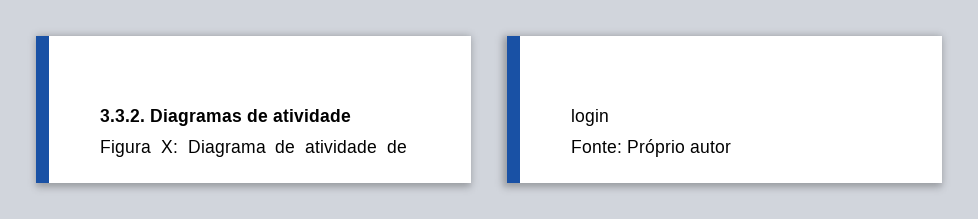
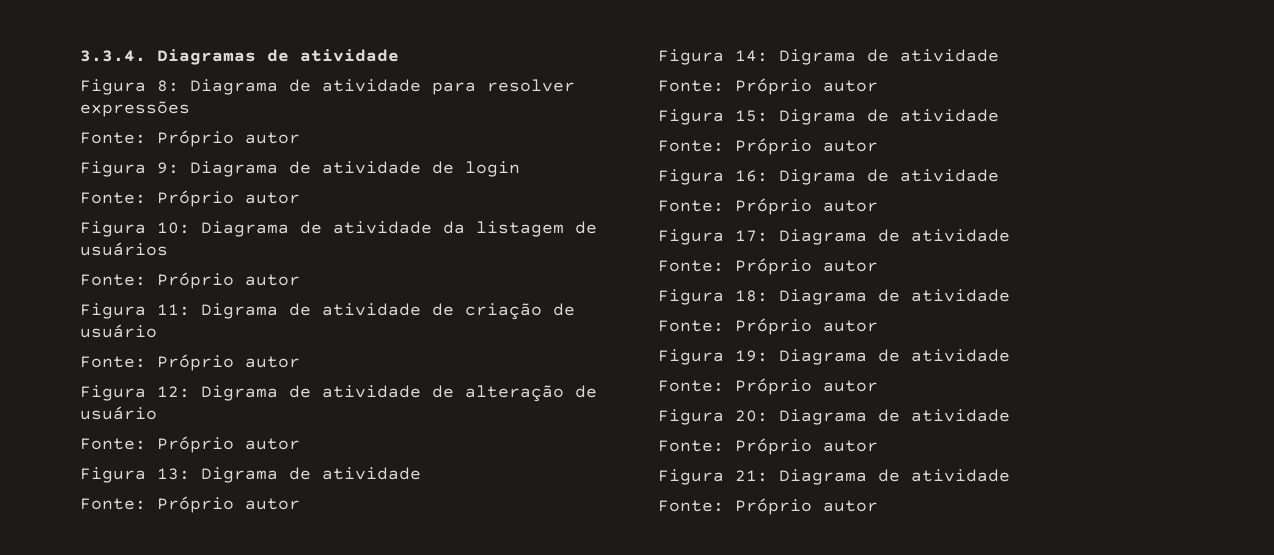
- 3.3.2. Diagramas de atividade
+ 3.3.4. Diagramas de atividade
- Figura X: Diagrama de atividade de login
+ Figura 8: Diagrama de atividade para resolver expressões
+ Fonte: Próprio autor
+ Figura 9: Diagrama de atividade de login
+ Figura 10: Diagrama de atividade da listagem de usuários
+ Fonte: Próprio autor
+ Figura 11: Digrama de atividade de criação de usuário
+ Fonte: Próprio autor
+ Figura 12: Digrama de atividade de alteração de usuário
+ Fonte: Próprio autor
+ Figura 13: Digrama de atividade
+ Fonte: Próprio autor
+ Figura 14: Digrama de atividade
+ Fonte: Próprio autor
+ Figura 15: Digrama de atividade
+ Fonte: Próprio autor
+ Figura 16: Digrama de atividade
+ Fonte: Próprio autor
+ Figura 17: Diagrama de atividade
+ Fonte: Próprio autor
+ Figura 18: Diagrama de atividade
+ Fonte: Próprio autor
+ Figura 19: Diagrama de atividade
+ Fonte: Próprio autor
+ Figura 20: Diagrama de atividade
+ Fonte: Próprio autor
+ Figura 21: Diagrama de atividade
+ Fonte: Próprio autor

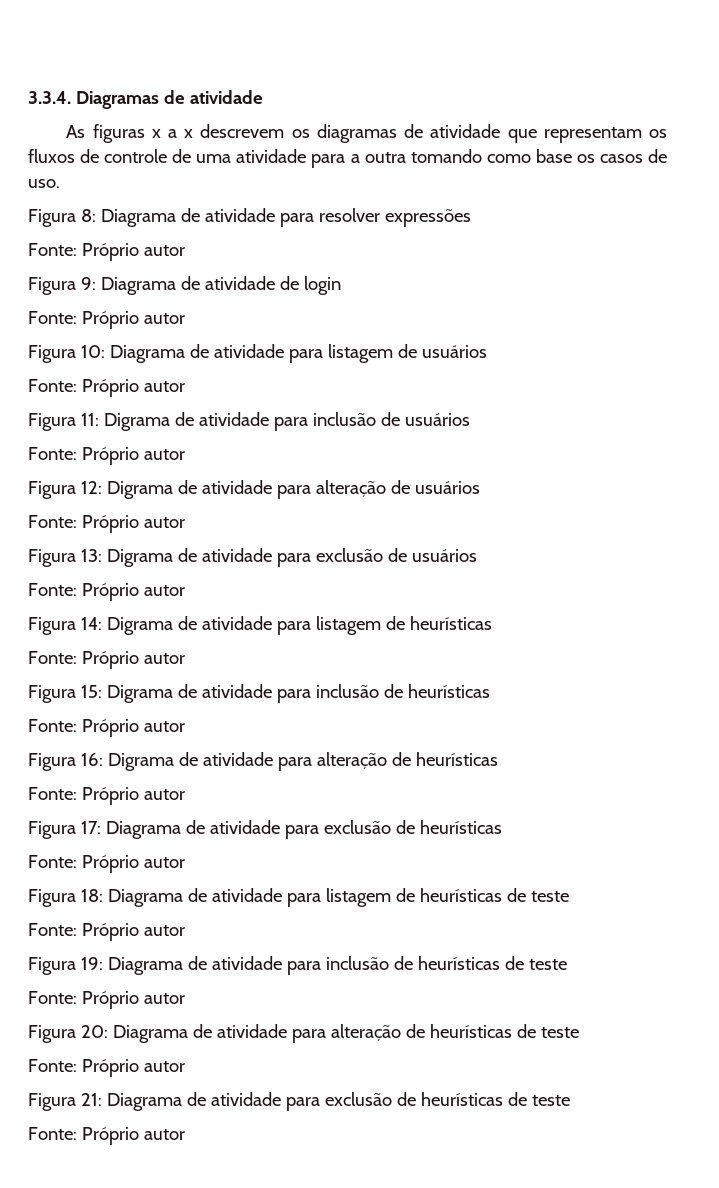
+ As figuras x a x descrevem os diagramas de atividade que representam os fluxos de controle de uma atividade para a outra tomando como base os casos de uso.
- Figura 10: Diagrama de atividade da listagem de usuários
+ Figura 10: Diagrama de atividade para listagem de usuários
- Figura 11: Digrama de atividade de criação de usuário
+ Figura 11: Digrama de atividade para inclusão de usuários
- Figura 12: Digrama de atividade de alteração de usuário
+ Figura 12: Digrama de atividade para alteração de usuários
- Figura 13: Digrama de atividade
+ Figura 13: Digrama de atividade para exclusão de usuários
- Figura 14: Digrama de atividade
+ Figura 14: Digrama de atividade para listagem de heurísticas
- Figura 15: Digrama de atividade
+ Figura 15: Digrama de atividade para inclusão de heurísticas
- Figura 16: Digrama de atividade
+ Figura 16: Digrama de atividade para alteração de heurísticas
- Figura 17: Diagrama de atividade
+ Figura 17: Diagrama de atividade para exclusão de heurísticas
- Figura 18: Diagrama de atividade
+ Figura 18: Diagrama de atividade para listagem de heurísticas de teste
- Figura 19: Diagrama de atividade
+ Figura 19: Diagrama de atividade para inclusão de heurísticas de teste
- Figura 20: Diagrama de atividade
+ Figura 20: Diagrama de atividade para alteração de heurísticas de teste
- Figura 21: Diagrama de atividade
+ Figura 21: Diagrama de atividade para exclusão de heurísticas de teste

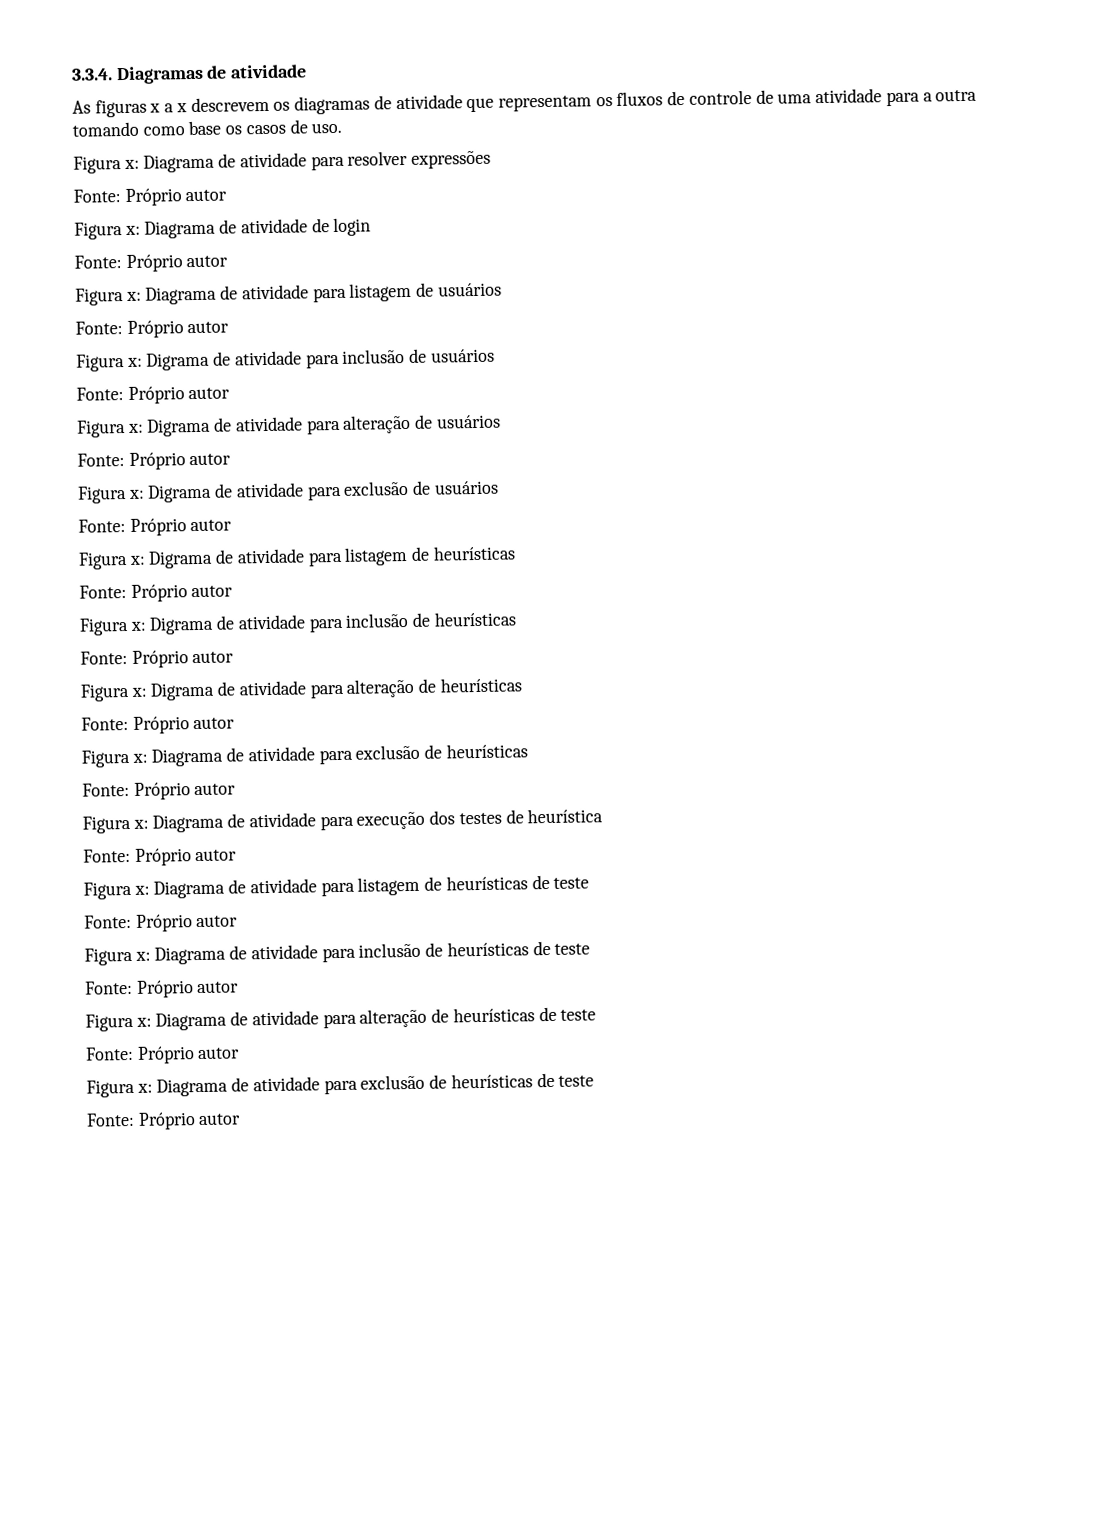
- Figura 8: Diagrama de atividade para resolver expressões
+ Figura x: Diagrama de atividade para resolver expressões
- Figura 9: Diagrama de atividade de login
+ Figura x: Diagrama de atividade de login
- Figura 10: Diagrama de atividade para listagem de usuários
+ Figura x: Diagrama de atividade para listagem de usuários
- Figura 11: Digrama de atividade para inclusão de usuários
+ Figura x: Digrama de atividade para inclusão de usuários
- Figura 12: Digrama de atividade para alteração de usuários
+ Figura x: Digrama de atividade para alteração de usuários
- Figura 13: Digrama de atividade para exclusão de usuários
+ Figura x: Digrama de atividade para exclusão de usuários
- Figura 14: Digrama de atividade para listagem de heurísticas
+ Figura x: Digrama de atividade para listagem de heurísticas
- Figura 15: Digrama de atividade para inclusão de heurísticas
+ Figura x: Digrama de atividade para inclusão de heurísticas
- Figura 16: Digrama de atividade para alteração de heurísticas
+ Figura x: Digrama de atividade para alteração de heurísticas
  Fonte: Próprio autor
- Figura 17: Diagrama de atividade para exclusão de heurísticas
+ Figura x: Diagrama de atividade para exclusão de heurísticas
- Figura 18: Diagrama de atividade para listagem de heurísticas de teste
+ Figura x: Diagrama de atividade para execução dos testes de heurística
+ Fonte: Próprio autor
+ Figura x: Diagrama de atividade para listagem de heurísticas de teste
- Figura 19: Diagrama de atividade para inclusão de heurísticas de teste
+ Figura x: Diagrama de atividade para inclusão de heurísticas de teste
- Figura 20: Diagrama de atividade para alteração de heurísticas de teste
+ Figura x: Diagrama de atividade para alteração de heurísticas de teste
- Figura 21: Diagrama de atividade para exclusão de heurísticas de teste
+ Figura x: Diagrama de atividade para exclusão de heurísticas de teste

